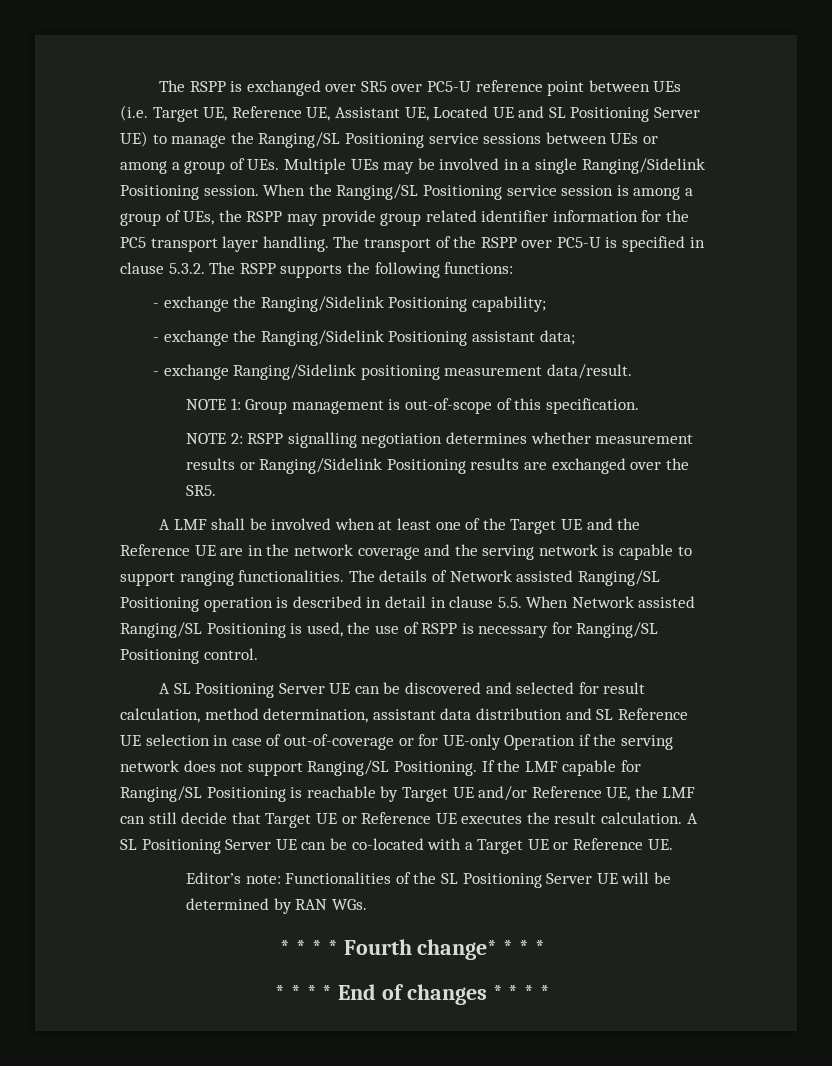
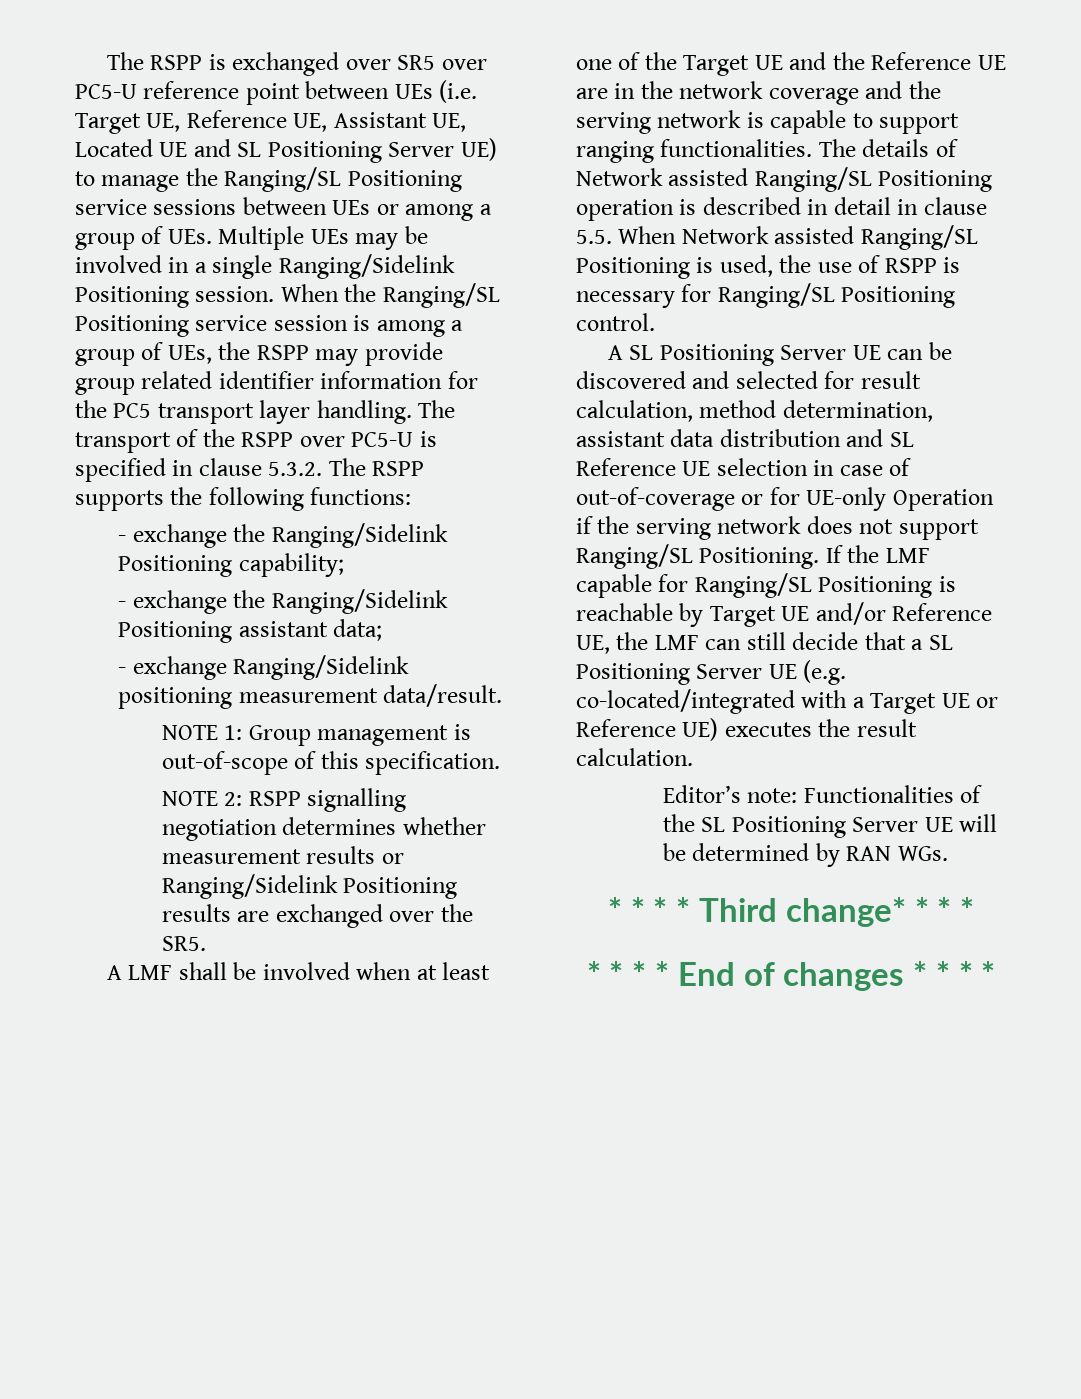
- If the LMF capable for Ranging/SL Positioning is reachable by Target UE and/or Reference UE, the LMF can still decide that Target UE or Reference UE executes the result calculation. A SL Positioning Server UE can be co-located with a Target UE or Reference UE.
+ If the LMF capable for Ranging/SL Positioning is reachable by Target UE and/or Reference UE, the LMF can still decide that a SL Positioning Server UE (e.g. co-located/integrated with a Target UE or Reference UE) executes the result calculation.
- * * * * Fourth change* * * *
+ * * * * Third change* * * *

